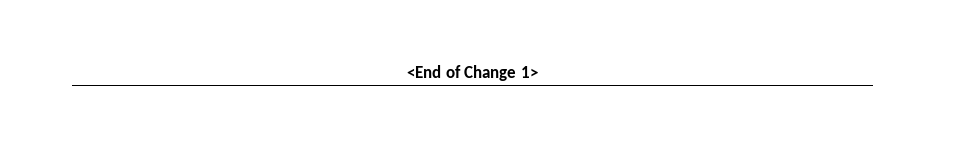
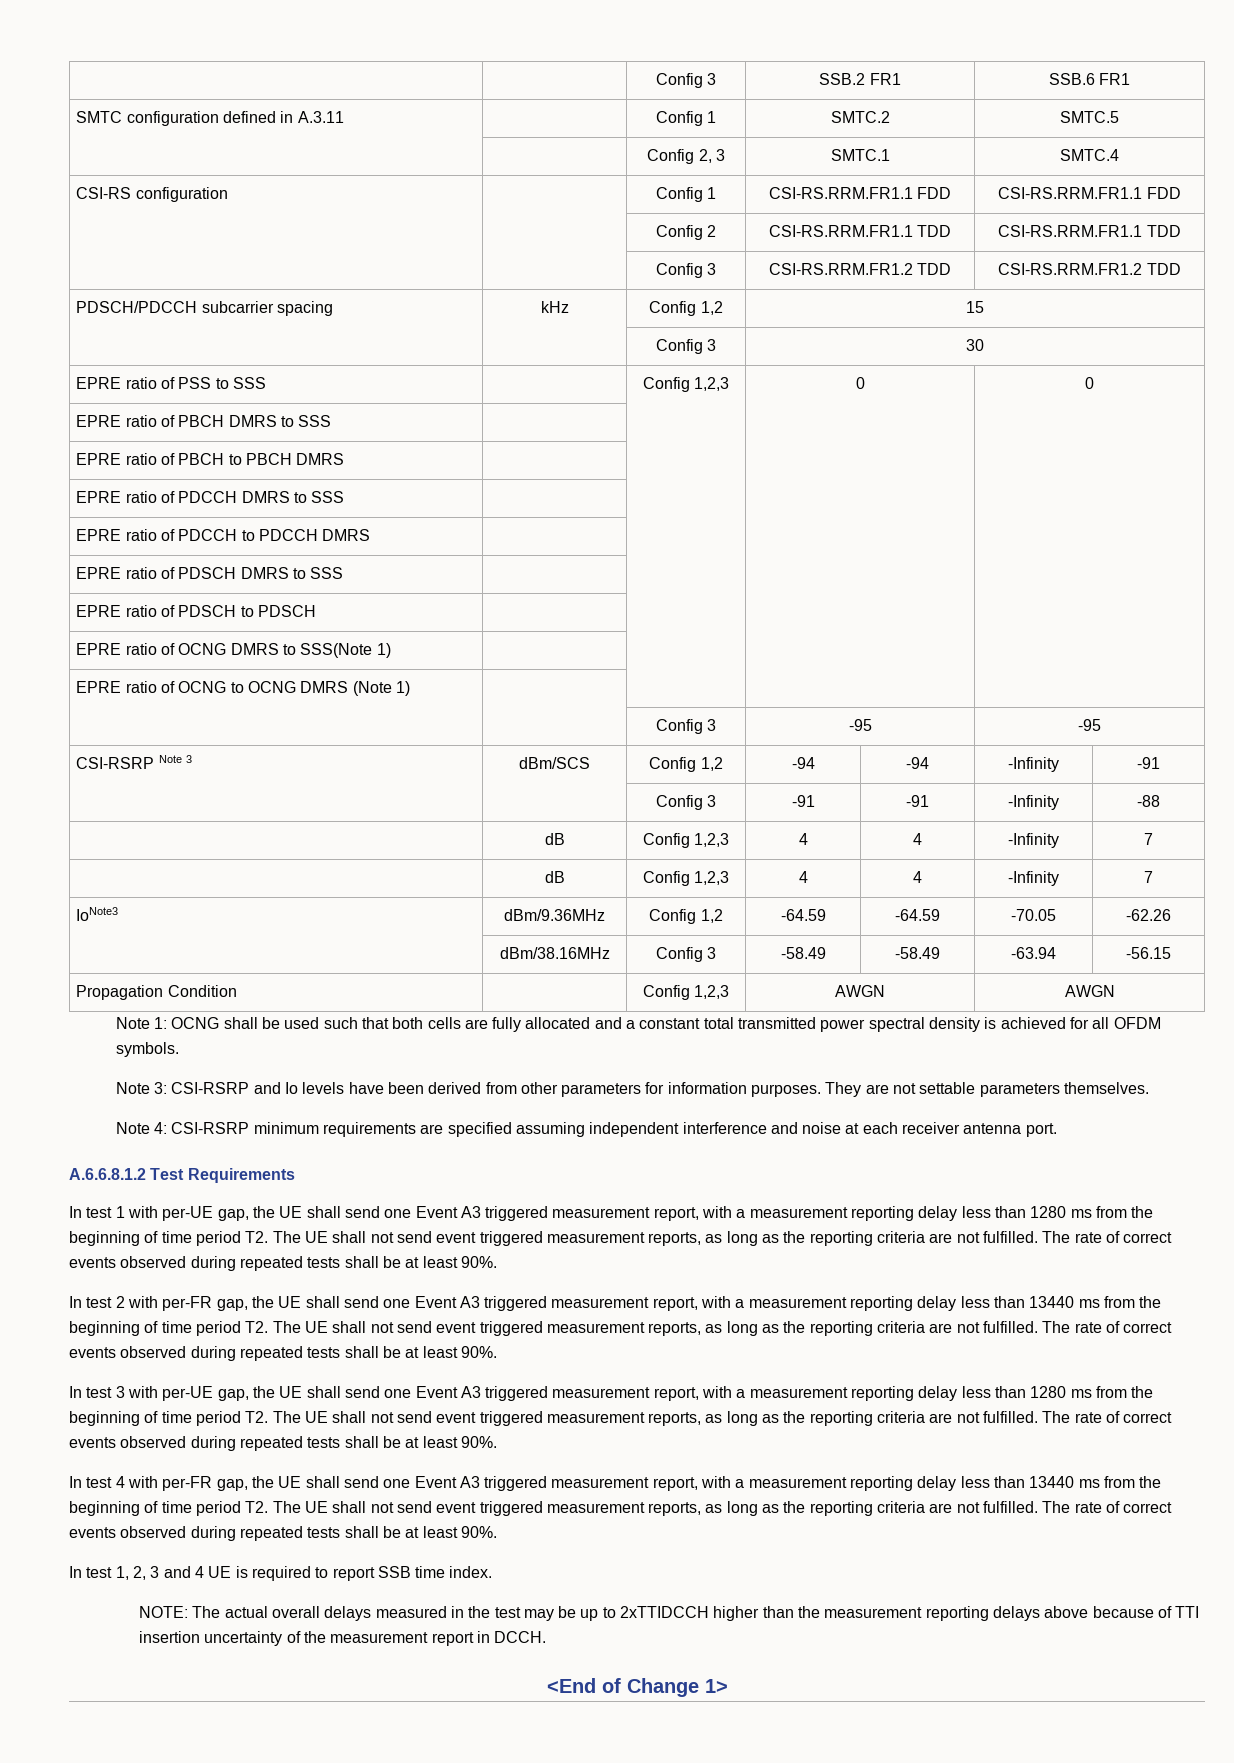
+ | | Config 3 | SSB.2 FR1 | SSB.6 FR1
+ SMTC configuration defined in A.3.11 | | Config 1 | SMTC.2 | SMTC.5
+ | | Config 2, 3 | SMTC.1 | SMTC.4
+ CSI-RS configuration | | Config 1 | CSI-RS.RRM.FR1.1 FDD | CSI-RS.RRM.FR1.1 FDD
+ | | Config 2 | CSI-RS.RRM.FR1.1 TDD | CSI-RS.RRM.FR1.1 TDD
+ | | Config 3 | CSI-RS.RRM.FR1.2 TDD | CSI-RS.RRM.FR1.2 TDD
+ PDSCH/PDCCH subcarrier spacing | kHz | Config 1,2 | 15
+ | | Config 3 | 30
+ EPRE ratio of PSS to SSS | | Config 1,2,3 | 0 | 0
+ EPRE ratio of PBCH DMRS to SSS | | | |
+ EPRE ratio of PBCH to PBCH DMRS | | | |
+ EPRE ratio of PDCCH DMRS to SSS | | | |
+ EPRE ratio of PDCCH to PDCCH DMRS | | | |
+ EPRE ratio of PDSCH DMRS to SSS | | | |
+ EPRE ratio of PDSCH to PDSCH | | | |
+ EPRE ratio of OCNG DMRS to SSS(Note 1) | | | |
+ EPRE ratio of OCNG to OCNG DMRS (Note 1) | | | |
+ | | Config 3 | -95 | -95
+ CSI-RSRP Note 3 | dBm/SCS | Config 1,2 | -94 | -94 | -Infinity | -91
+ | | Config 3 | -91 | -91 | -Infinity | -88
+ | dB | Config 1,2,3 | 4 | 4 | -Infinity | 7
+ | dB | Config 1,2,3 | 4 | 4 | -Infinity | 7
+ IoNote3 | dBm/9.36MHz | Config 1,2 | -64.59 | -64.59 | -70.05 | -62.26
+ | dBm/38.16MHz | Config 3 | -58.49 | -58.49 | -63.94 | -56.15
+ Propagation Condition | | Config 1,2,3 | AWGN | AWGN
+ Note 1: OCNG shall be used such that both cells are fully allocated and a constant total transmitted power spectral density is achieved for all OFDM symbols.
+ Note 3: CSI-RSRP and Io levels have been derived from other parameters for information purposes. They are not settable parameters themselves.
+ Note 4: CSI-RSRP minimum requirements are specified assuming independent interference and noise at each receiver antenna port.
+ A.6.6.8.1.2 Test Requirements
+ In test 1 with per-UE gap, the UE shall send one Event A3 triggered measurement report, with a measurement reporting delay less than 1280 ms from the beginning of time period T2. The UE shall not send event triggered measurement reports, as long as the reporting criteria are not fulfilled. The rate of correct events observed during repeated tests shall be at least 90%.
+ In test 2 with per-FR gap, the UE shall send one Event A3 triggered measurement report, with a measurement reporting delay less than 13440 ms from the beginning of time period T2. The UE shall not send event triggered measurement reports, as long as the reporting criteria are not fulfilled. The rate of correct events observed during repeated tests shall be at least 90%.
+ In test 3 with per-UE gap, the UE shall send one Event A3 triggered measurement report, with a measurement reporting delay less than 1280 ms from the beginning of time period T2. The UE shall not send event triggered measurement reports, as long as the reporting criteria are not fulfilled. The rate of correct events observed during repeated tests shall be at least 90%.
+ In test 4 with per-FR gap, the UE shall send one Event A3 triggered measurement report, with a measurement reporting delay less than 13440 ms from the beginning of time period T2. The UE shall not send event triggered measurement reports, as long as the reporting criteria are not fulfilled. The rate of correct events observed during repeated tests shall be at least 90%.
+ In test 1, 2, 3 and 4 UE is required to report SSB time index.
+ NOTE: The actual overall delays measured in the test may be up to 2xTTIDCCH higher than the measurement reporting delays above because of TTI insertion uncertainty of the measurement report in DCCH.

